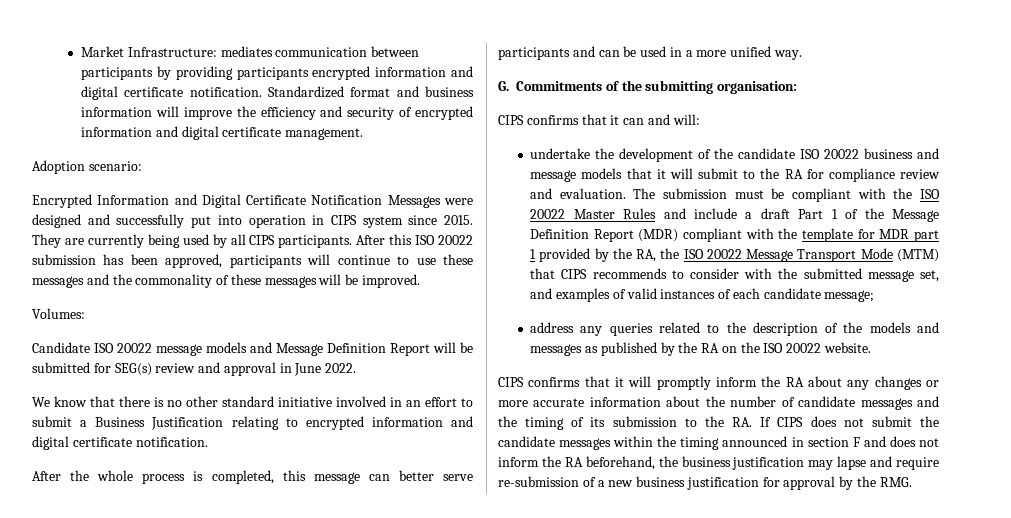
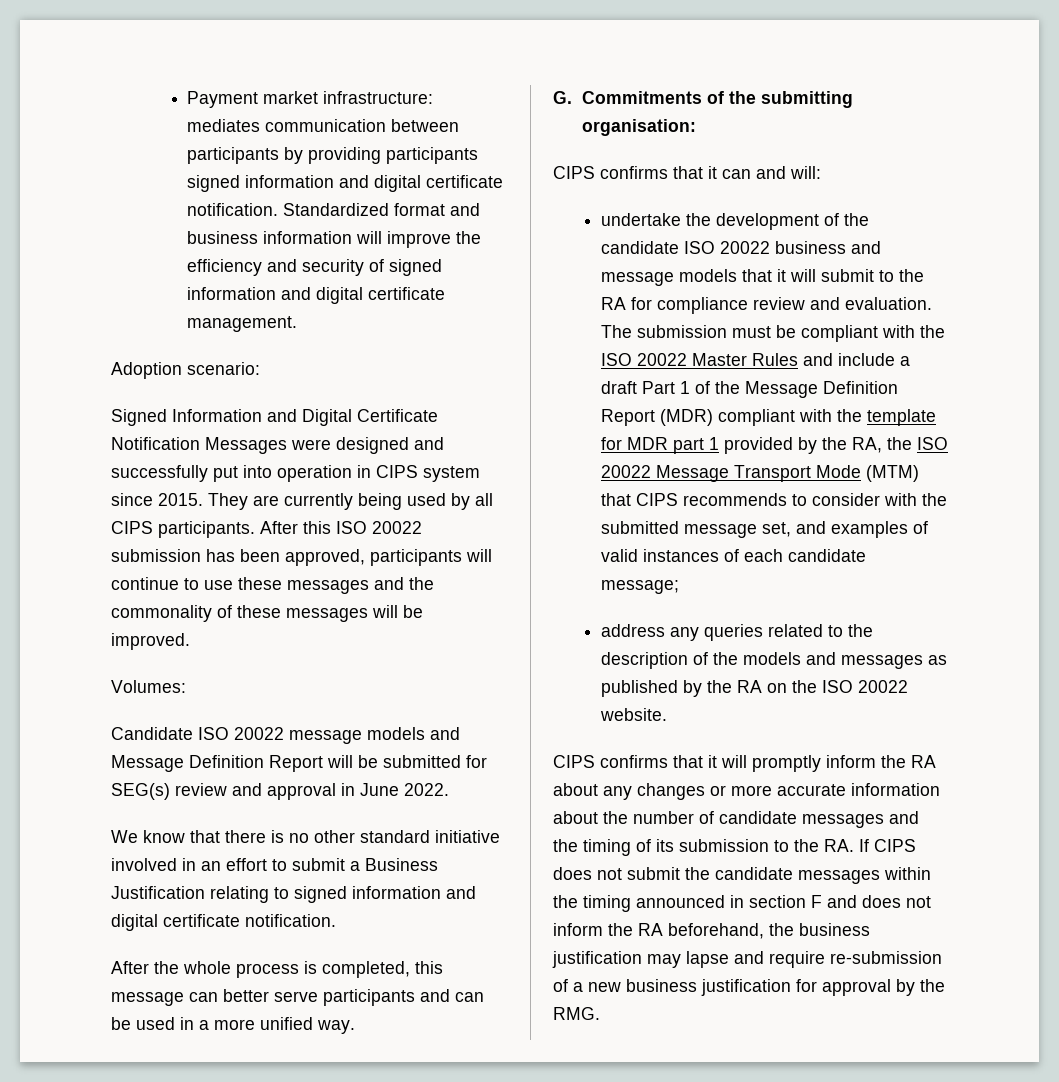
- Market Infrastructure: mediates communication between participants by providing participants encrypted information and digital certificate notification.
+ Payment market infrastructure: mediates communication between participants by providing participants signed information and digital certificate notification.
- Standardized format and business information will improve the efficiency and security of encrypted information and digital certificate management.
+ Standardized format and business information will improve the efficiency and security of signed information and digital certificate management.
- Encrypted Information and Digital Certificate Notification Messages were designed and successfully put into operation in CIPS system since 2015.
+ Signed Information and Digital Certificate Notification Messages were designed and successfully put into operation in CIPS system since 2015.
- We know that there is no other standard initiative involved in an effort to submit a Business Justification relating to encrypted information and digital certificate notification.
+ We know that there is no other standard initiative involved in an effort to submit a Business Justification relating to signed information and digital certificate notification.

